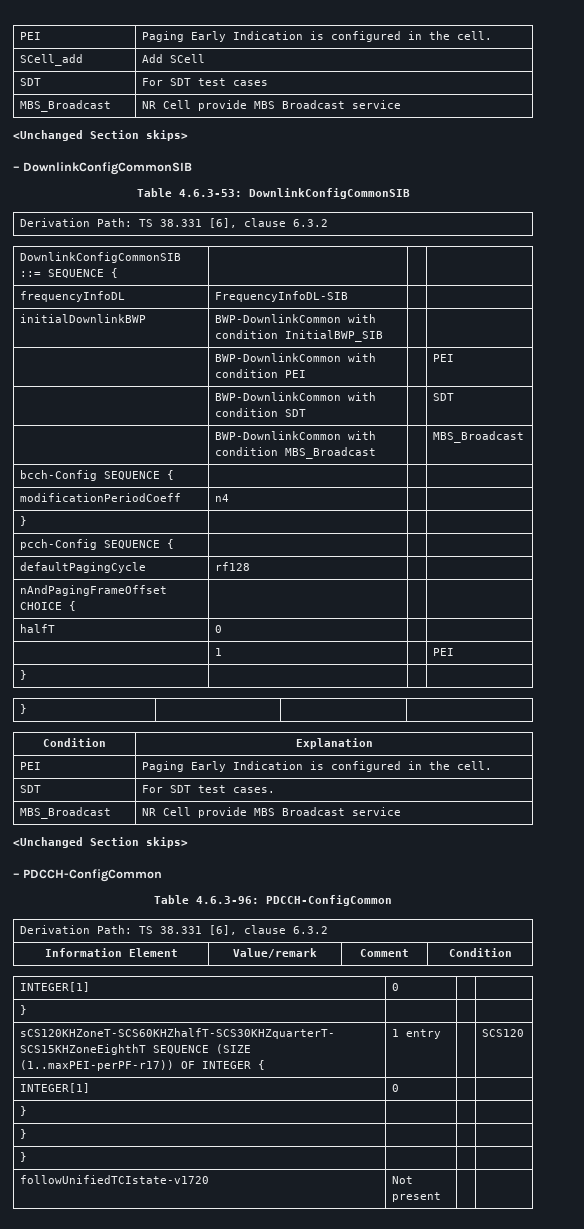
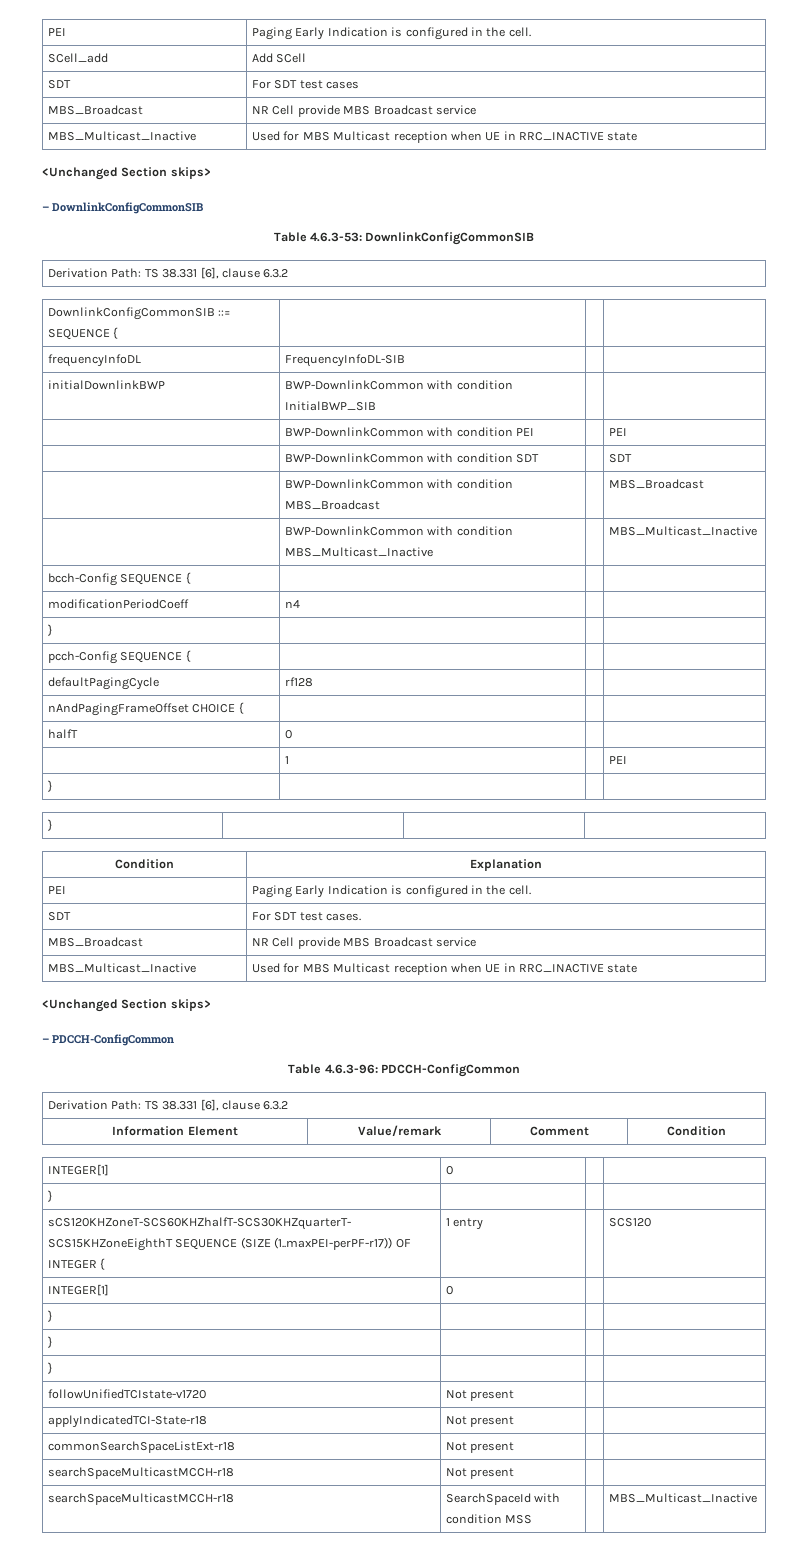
  SDT | For SDT test cases
  MBS_Broadcast | NR Cell provide MBS Broadcast service
+ MBS_Multicast_Inactive | Used for MBS Multicast reception when UE in RRC_INACTIVE state
+ | BWP-DownlinkCommon with condition MBS_Multicast_Inactive | | MBS_Multicast_Inactive
  SDT | For SDT test cases.
  MBS_Broadcast | NR Cell provide MBS Broadcast service
+ MBS_Multicast_Inactive | Used for MBS Multicast reception when UE in RRC_INACTIVE state
+ applyIndicatedTCI-State-r18 | Not present | |
+ commonSearchSpaceListExt-r18 | Not present | |
+ searchSpaceMulticastMCCH-r18 | Not present | |
+ searchSpaceMulticastMCCH-r18 | SearchSpaceId with condition MSS | | MBS_Multicast_Inactive

